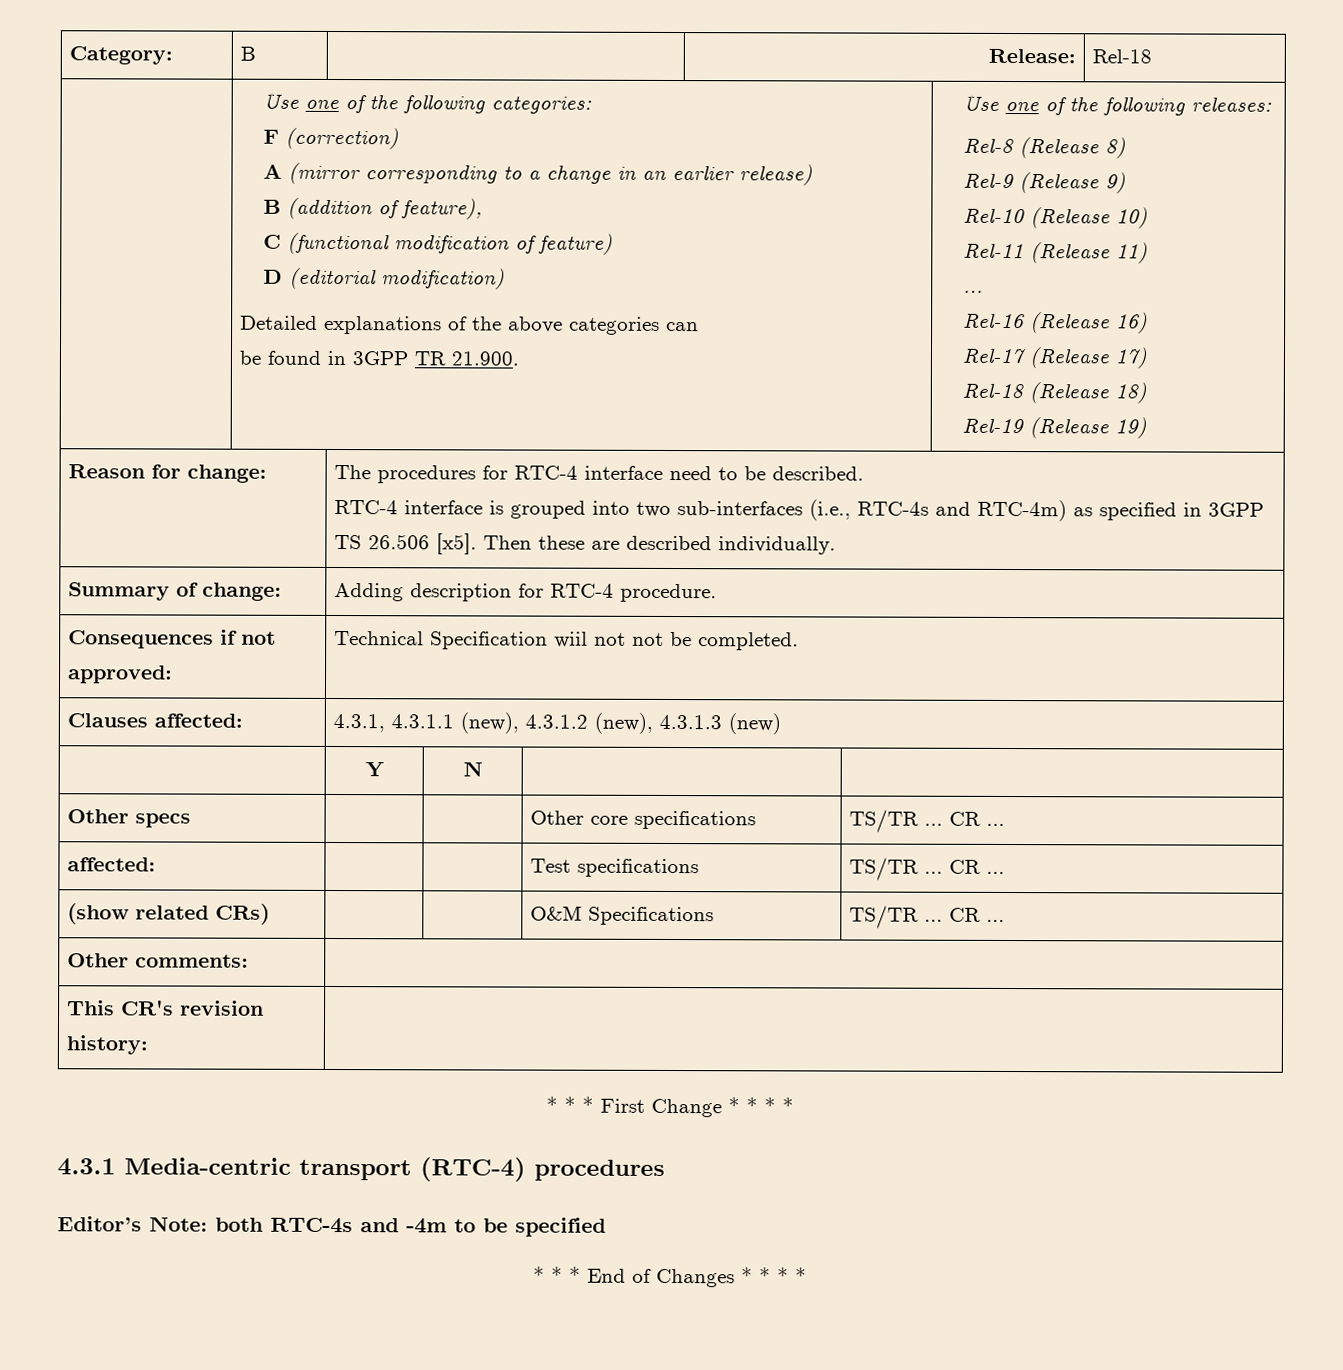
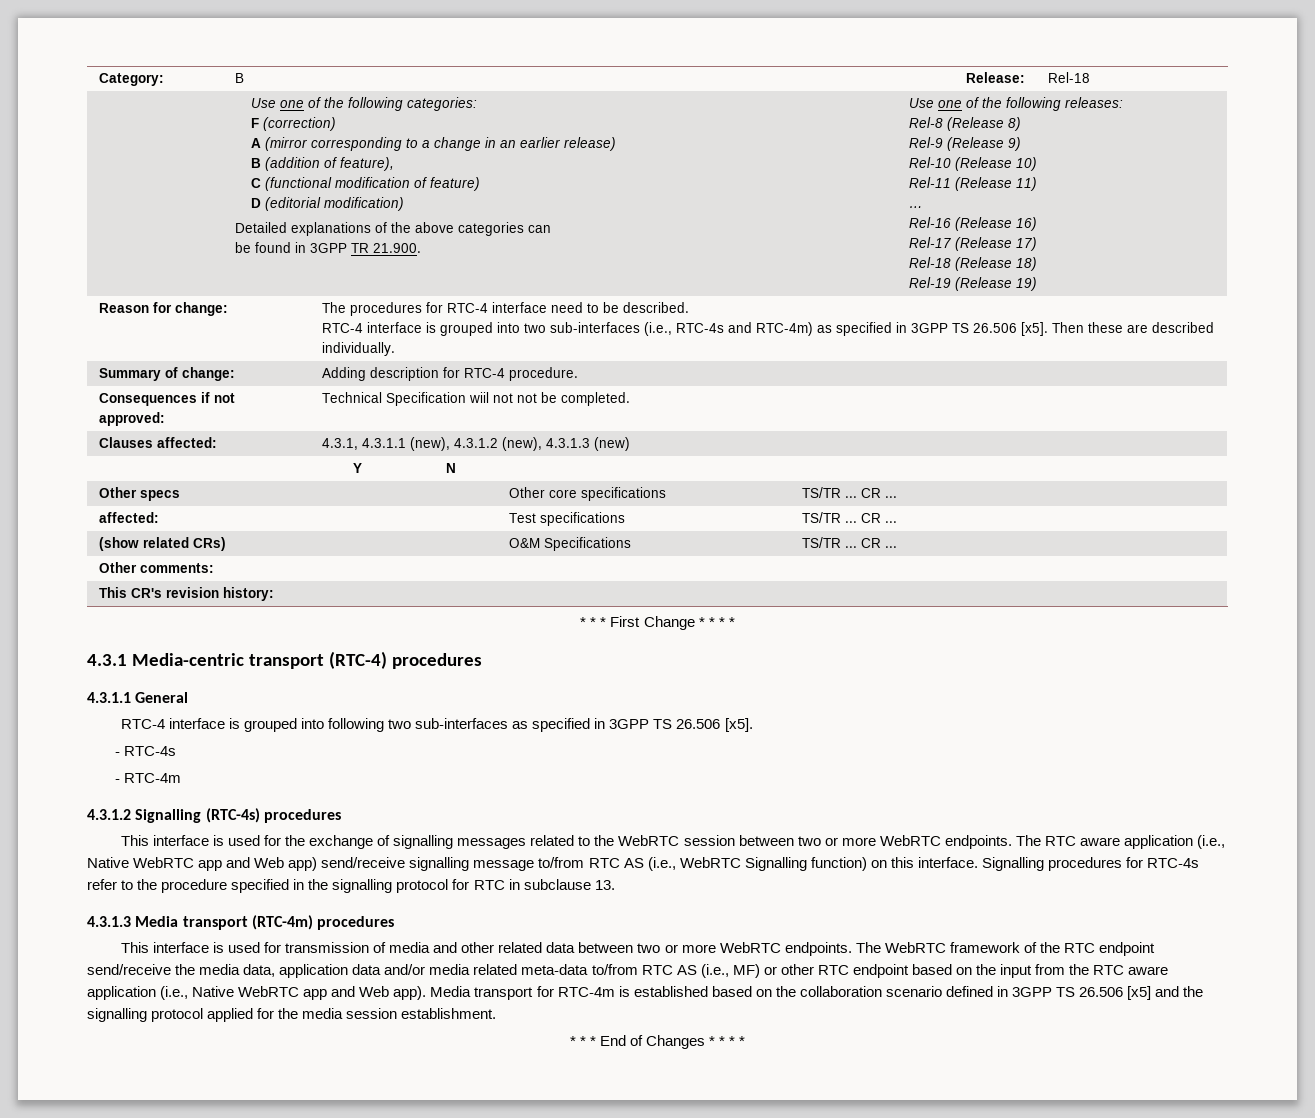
- Editor’s Note: both RTC-4s and -4m to be specified
+ 4.3.1.1 General
+ RTC-4 interface is grouped into following two sub-interfaces as specified in 3GPP TS 26.506 [x5].
+ - RTC-4s
+ - RTC-4m
+ 4.3.1.2 Signalling (RTC-4s) procedures
+ This interface is used for the exchange of signalling messages related to the WebRTC session between two or more WebRTC endpoints. The RTC aware application (i.e., Native WebRTC app and Web app) send/receive signalling message to/from RTC AS (i.e., WebRTC Signalling function) on this interface. Signalling procedures for RTC-4s refer to the procedure specified in the signalling protocol for RTC in subclause 13.
+ 4.3.1.3 Media transport (RTC-4m) procedures
+ This interface is used for transmission of media and other related data between two or more WebRTC endpoints. The WebRTC framework of the RTC endpoint send/receive the media data, application data and/or media related meta-data to/from RTC AS (i.e., MF) or other RTC endpoint based on the input from the RTC aware application (i.e., Native WebRTC app and Web app). Media transport for RTC-4m is established based on the collaboration scenario defined in 3GPP TS 26.506 [x5] and the signalling protocol applied for the media session establishment.

